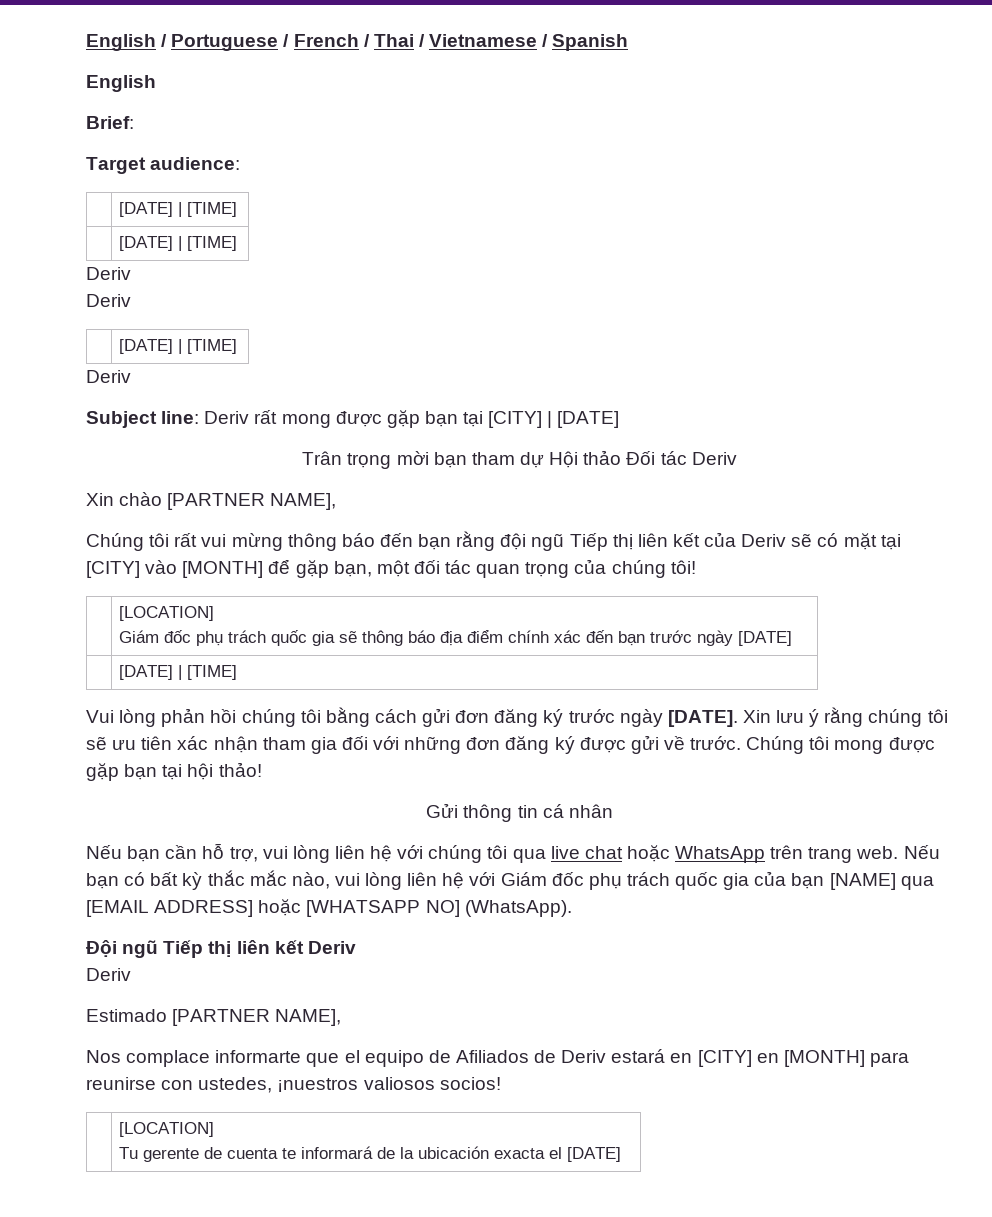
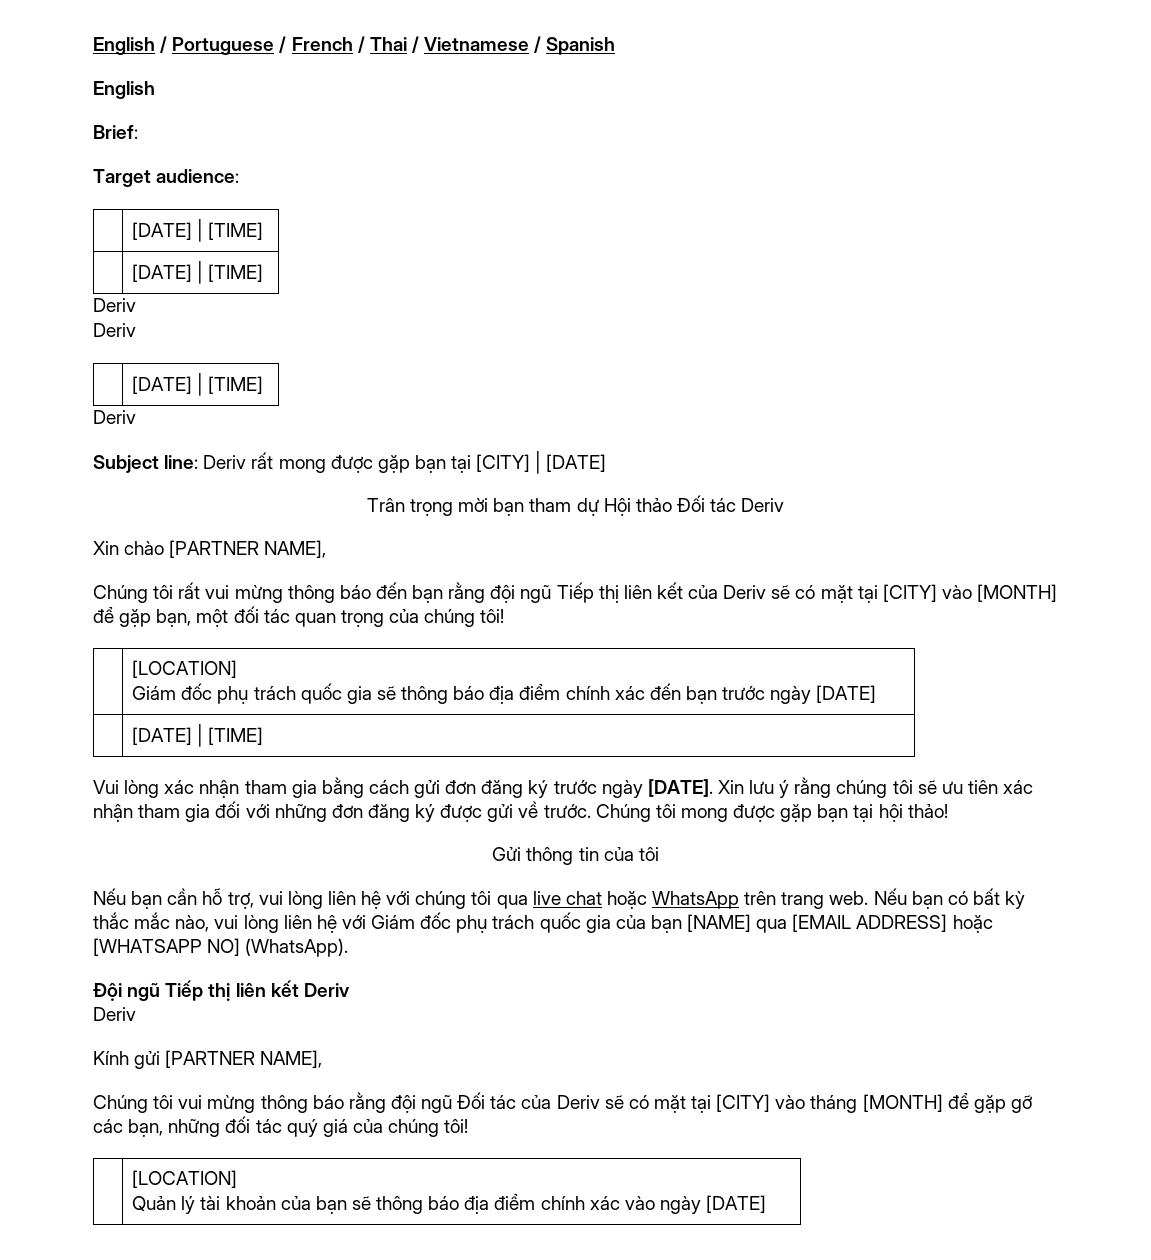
- Vui lòng phản hồi chúng tôi bằng cách gửi đơn đăng ký trước ngày [DATE].
+ Vui lòng xác nhận tham gia bằng cách gửi đơn đăng ký trước ngày [DATE].
- Gửi thông tin cá nhân
+ Gửi thông tin của tôi
- Estimado [PARTNER NAME],
- Nos complace informarte que el equipo de Afiliados de Deriv estará en [CITY] en [MONTH] para reunirse con ustedes, ¡nuestros valiosos socios!
+ Kính gửi [PARTNER NAME],
+ Chúng tôi vui mừng thông báo rằng đội ngũ Đối tác của Deriv sẽ có mặt tại [CITY] vào tháng [MONTH] để gặp gỡ các bạn, những đối tác quý giá của chúng tôi!
  | [LOCATION]
- Tu gerente de cuenta te informará de la ubicación exacta el [DATE]
+ Quản lý tài khoản của bạn sẽ thông báo địa điểm chính xác vào ngày [DATE]

